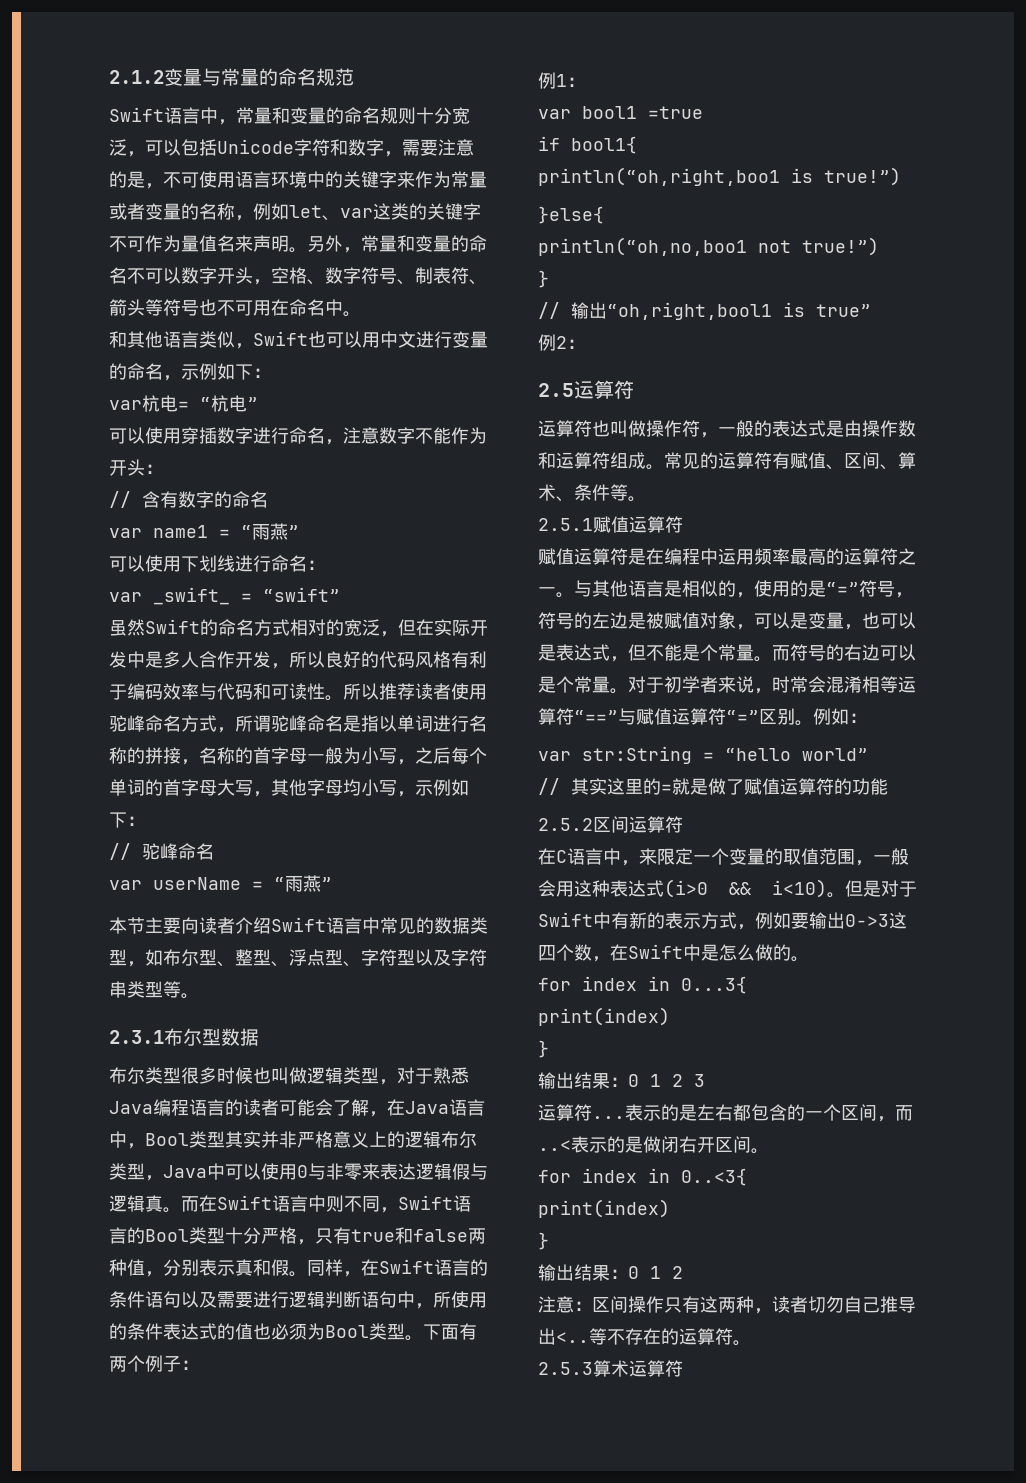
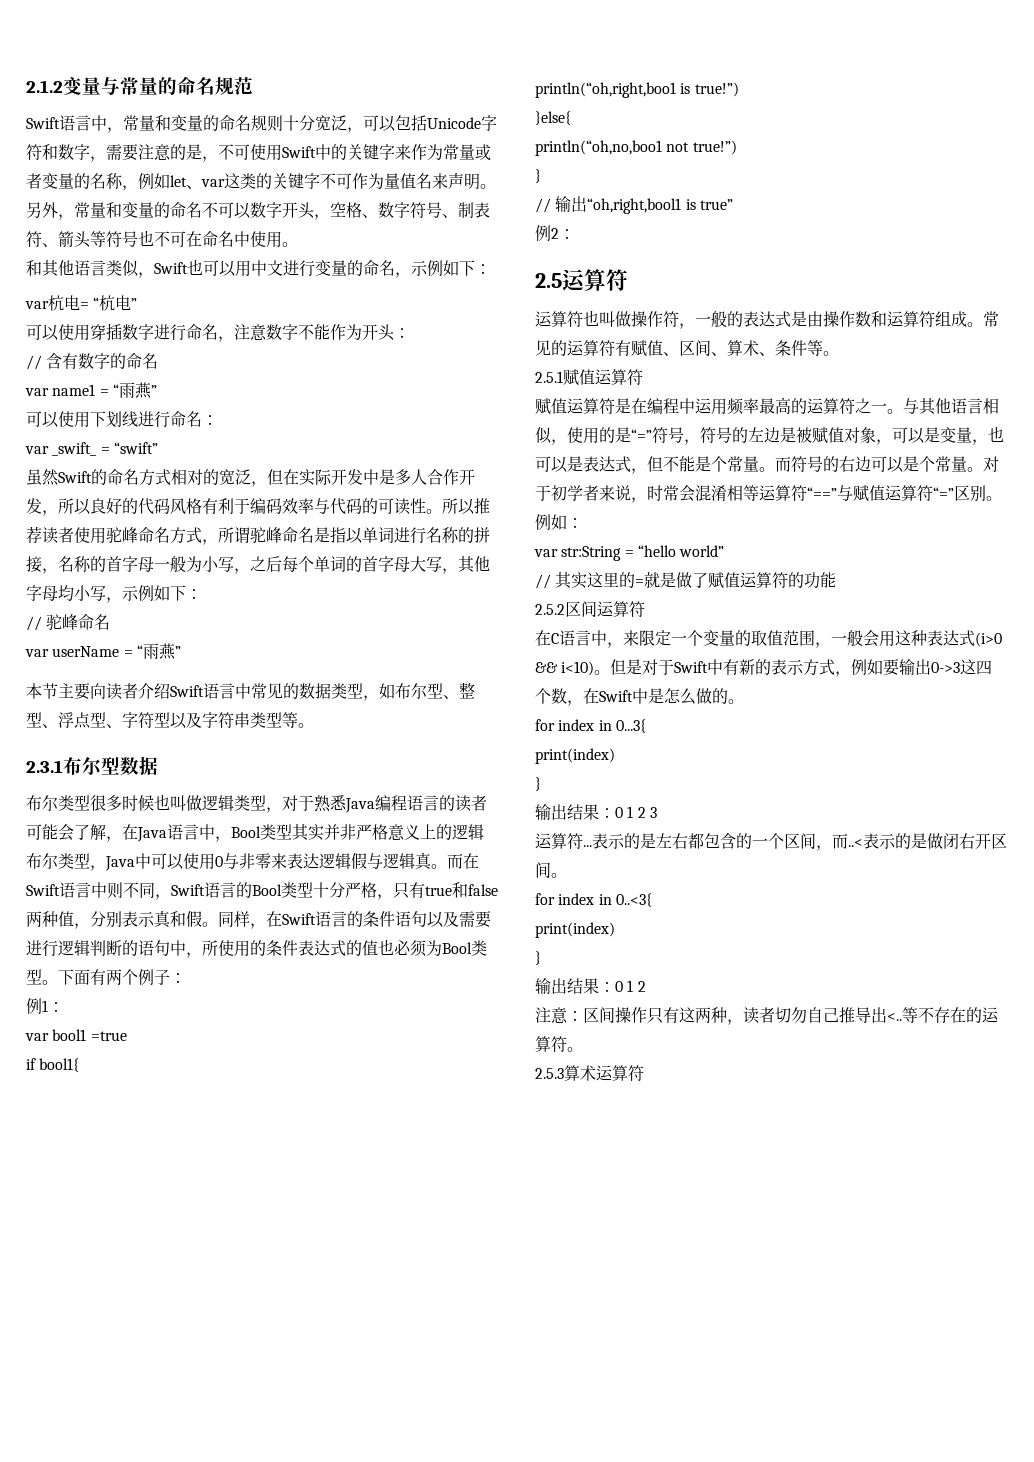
- Swift语言中，常量和变量的命名规则十分宽泛，可以包括Unicode字符和数字，需要注意的是，不可使用语言环境中的关键字来作为常量或者变量的名称，例如let、var这类的关键字不可作为量值名来声明。
+ Swift语言中，常量和变量的命名规则十分宽泛，可以包括Unicode字符和数字，需要注意的是，不可使用Swift中的关键字来作为常量或者变量的名称，例如let、var这类的关键字不可作为量值名来声明。
- 另外，常量和变量的命名不可以数字开头，空格、数字符号、制表符、箭头等符号也不可用在命名中。
+ 另外，常量和变量的命名不可以数字开头，空格、数字符号、制表符、箭头等符号也不可在命名中使用。
- 虽然Swift的命名方式相对的宽泛，但在实际开发中是多人合作开发，所以良好的代码风格有利于编码效率与代码和可读性。
+ 虽然Swift的命名方式相对的宽泛，但在实际开发中是多人合作开发，所以良好的代码风格有利于编码效率与代码的可读性。
- 同样，在Swift语言的条件语句以及需要进行逻辑判断语句中，所使用的条件表达式的值也必须为Bool类型。
+ 同样，在Swift语言的条件语句以及需要进行逻辑判断的语句中，所使用的条件表达式的值也必须为Bool类型。
- 与其他语言是相似的，使用的是“=”符号，符号的左边是被赋值对象，可以是变量，也可以是表达式，但不能是个常量。
+ 与其他语言相似，使用的是“=”符号，符号的左边是被赋值对象，可以是变量，也可以是表达式，但不能是个常量。

